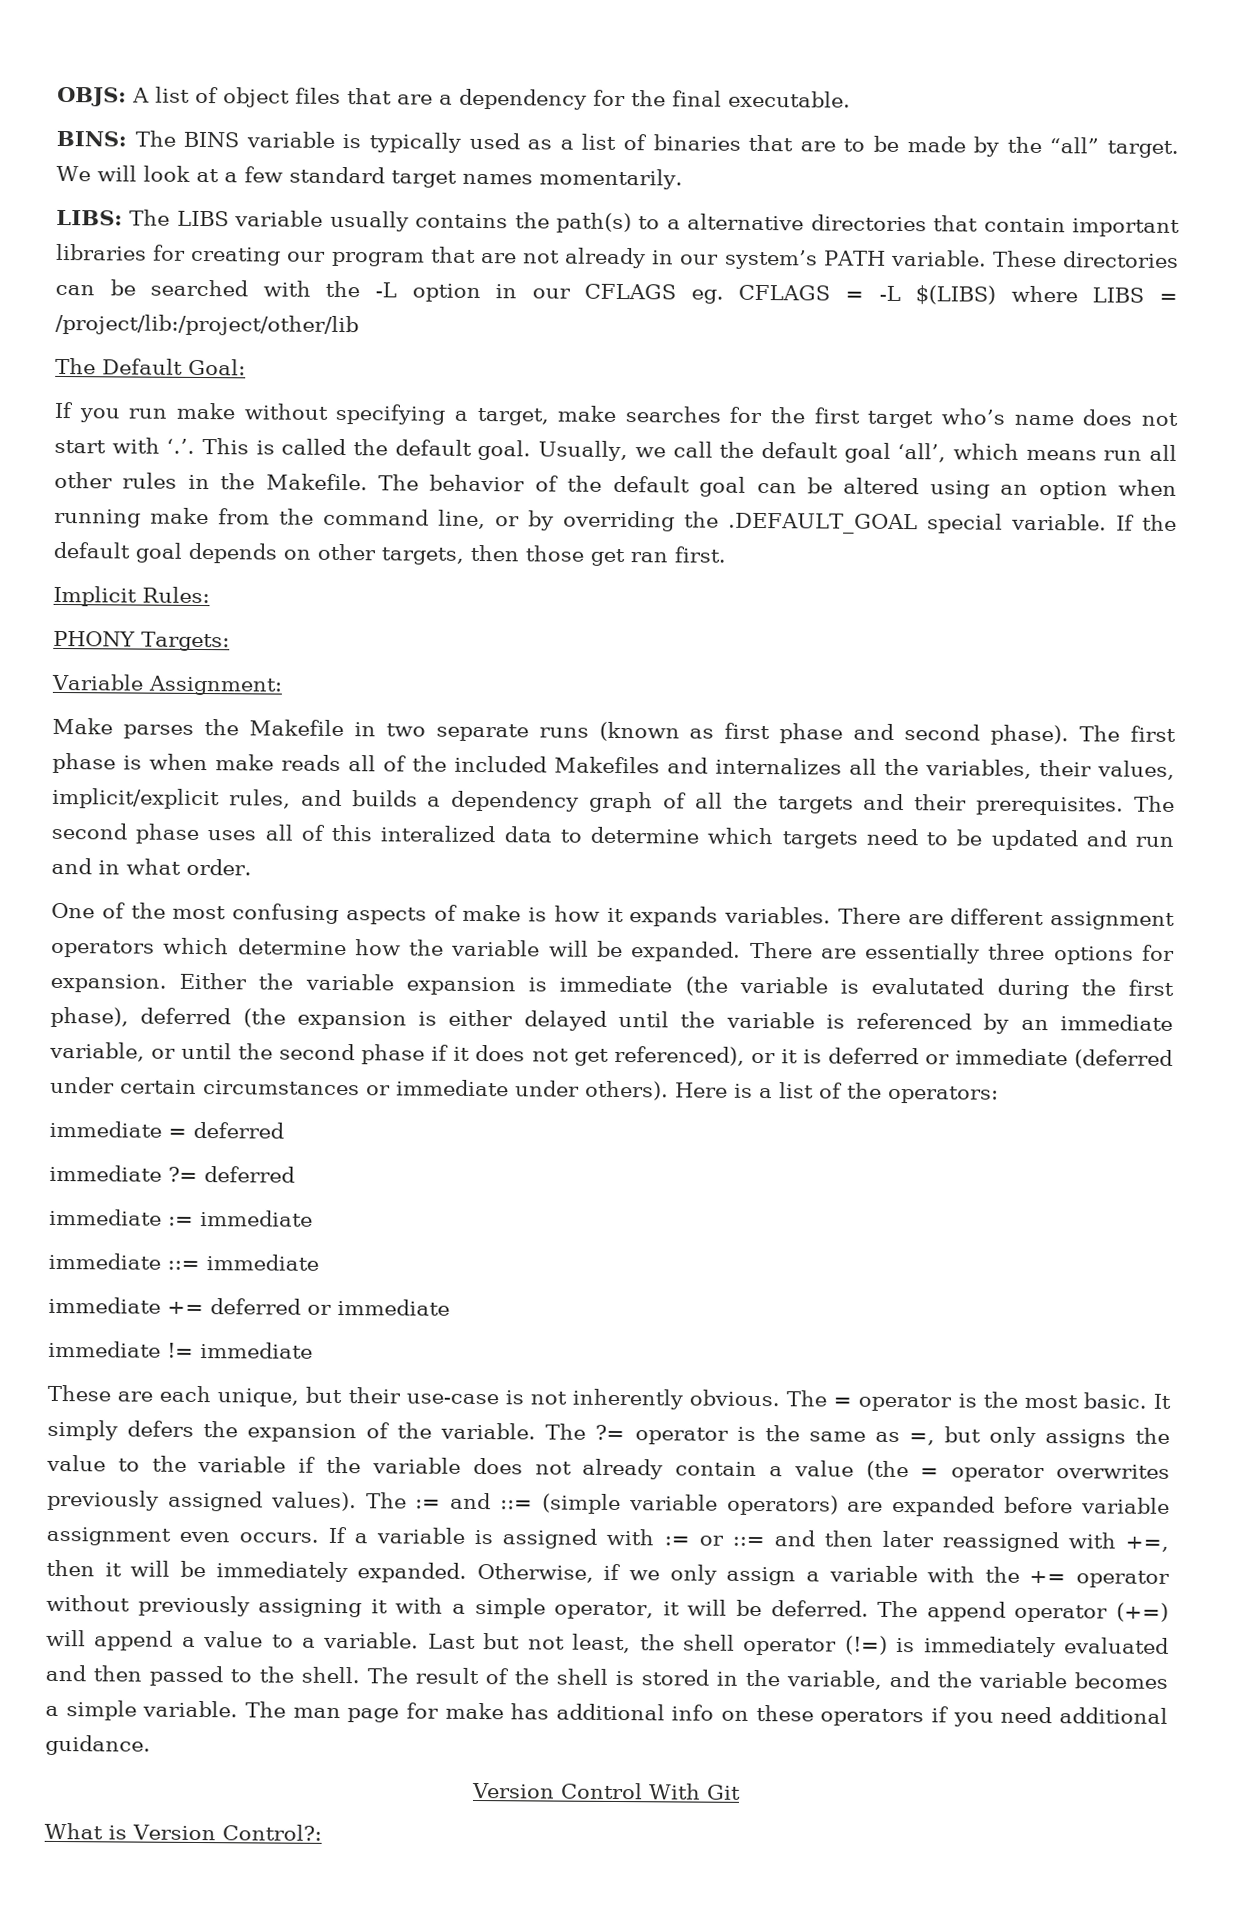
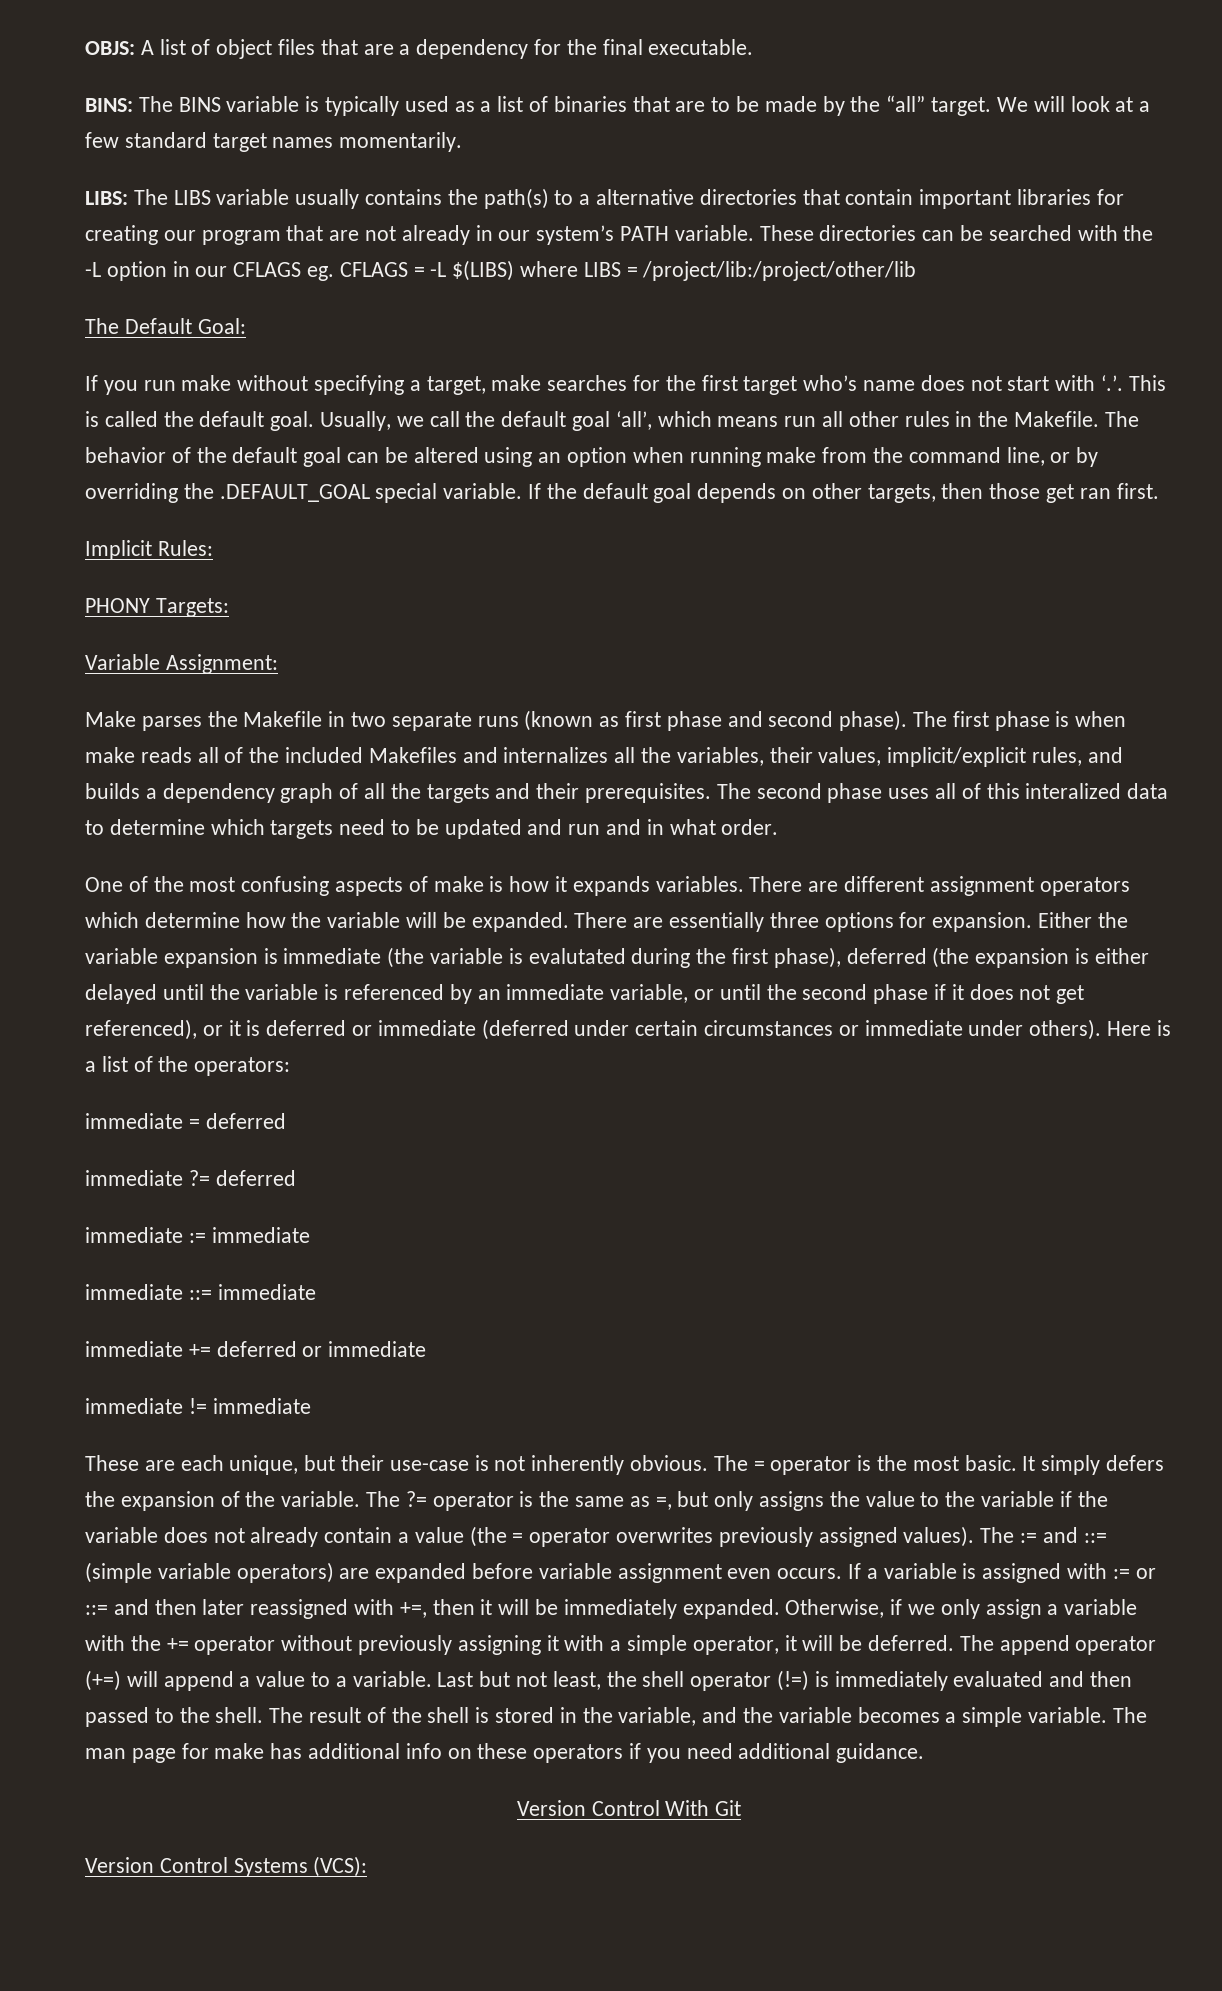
- What is Version Control?:
+ Version Control Systems (VCS):

